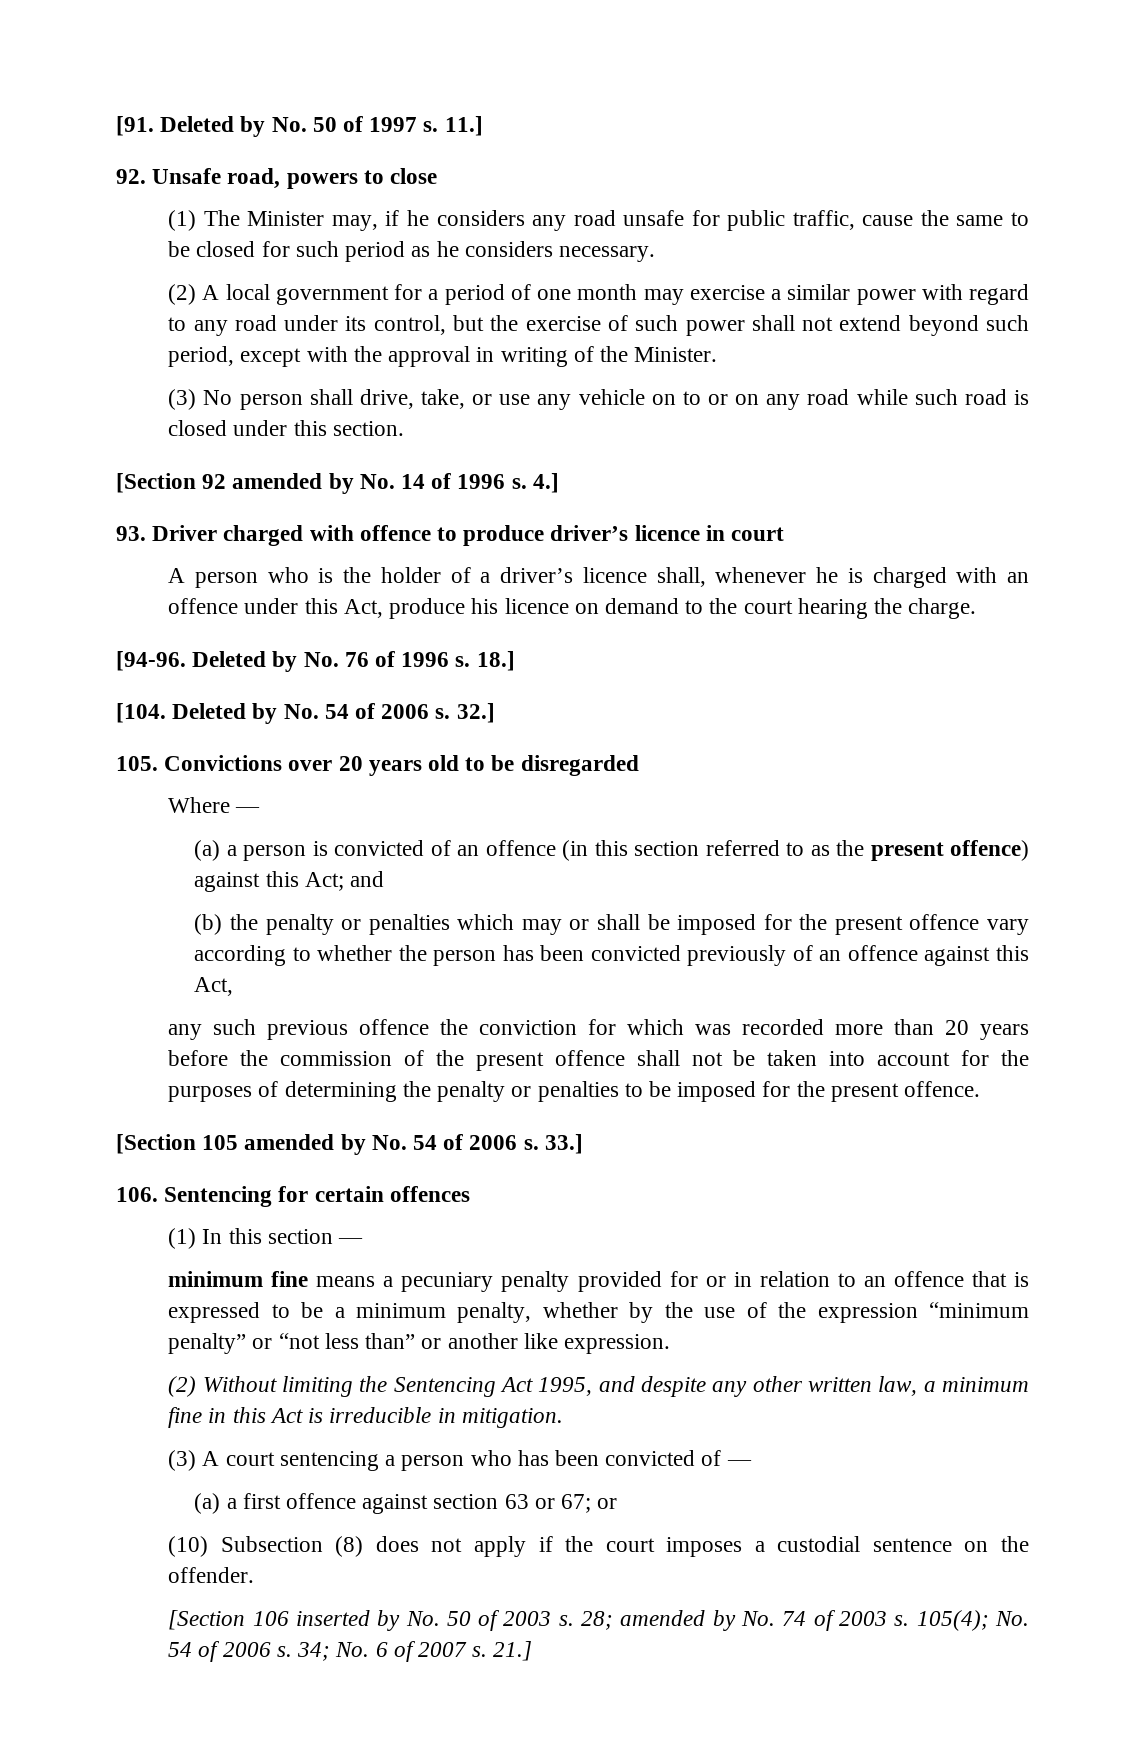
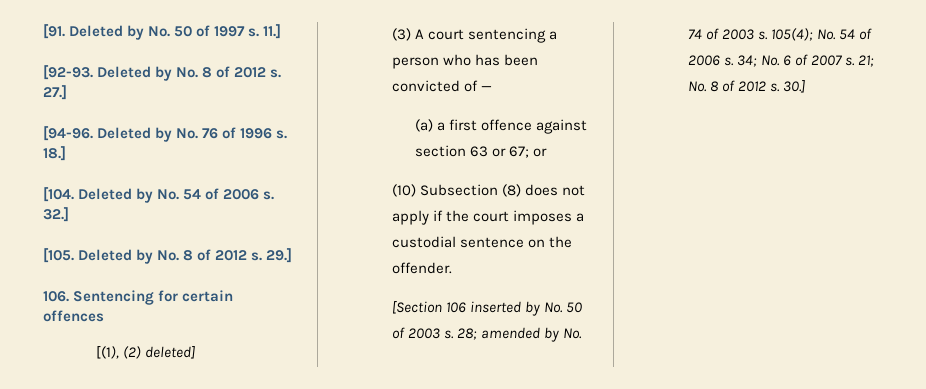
- 92. Unsafe road, powers to close
- (1) The Minister may, if he considers any road unsafe for public traffic, cause the same to be closed for such period as he considers necessary.
- (2) A local government for a period of one month may exercise a similar power with regard to any road under its control, but the exercise of such power shall not extend beyond such period, except with the approval in writing of the Minister.
- (3) No person shall drive, take, or use any vehicle on to or on any road while such road is closed under this section.
- [Section 92 amended by No. 14 of 1996 s. 4.]
- 93. Driver charged with offence to produce driver’s licence in court
- A person who is the holder of a driver’s licence shall, whenever he is charged with an offence under this Act, produce his licence on demand to the court hearing the charge.
+ [92-93. Deleted by No. 8 of 2012 s. 27.]
- 105. Convictions over 20 years old to be disregarded
- Where —
- (a) a person is convicted of an offence (in this section referred to as the present offence) against this Act; and
- (b) the penalty or penalties which may or shall be imposed for the present offence vary according to whether the person has been convicted previously of an offence against this Act,
- any such previous offence the conviction for which was recorded more than 20 years before the commission of the present offence shall not be taken into account for the purposes of determining the penalty or penalties to be imposed for the present offence.
- [Section 105 amended by No. 54 of 2006 s. 33.]
+ [105. Deleted by No. 8 of 2012 s. 29.]
- (1) In this section —
- minimum fine means a pecuniary penalty provided for or in relation to an offence that is expressed to be a minimum penalty, whether by the use of the expression “minimum penalty” or “not less than” or another like expression.
- (2) Without limiting the Sentencing Act 1995, and despite any other written law, a minimum fine in this Act is irreducible in mitigation.
+ [(1), (2) deleted]
- 21.]
+ 21; No. 8 of 2012 s. 30.]

